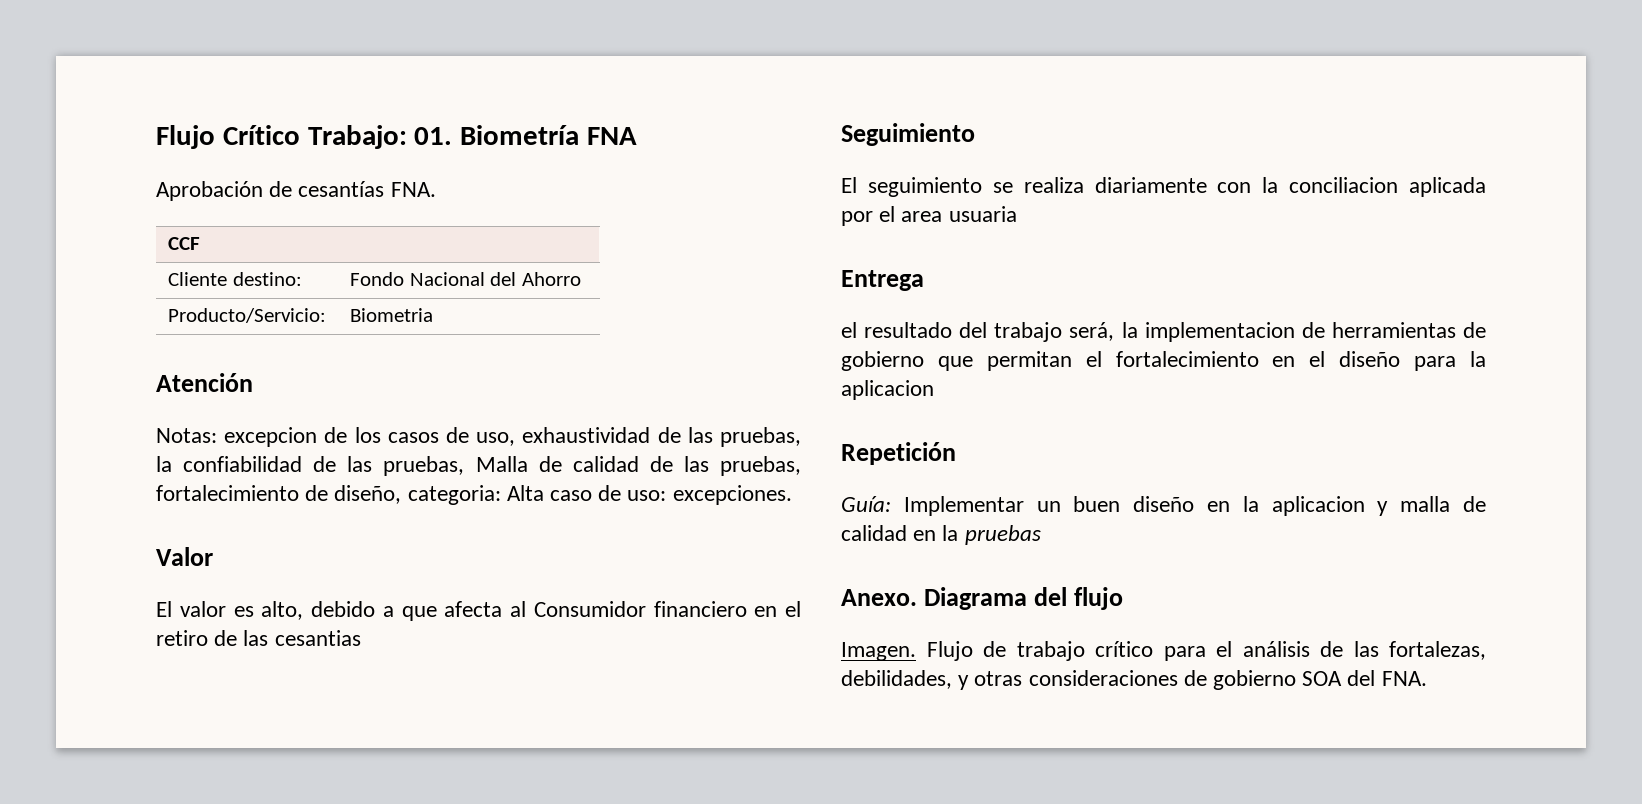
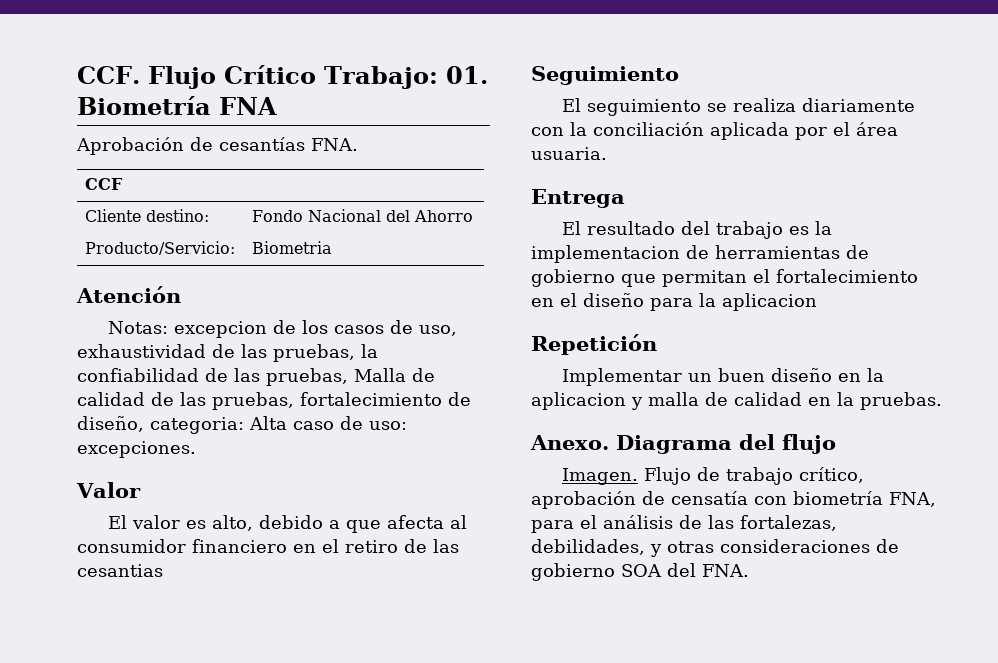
- Flujo Crítico Trabajo: 01. Biometría FNA
+ CCF. Flujo Crítico Trabajo: 01. Biometría FNA
- El valor es alto, debido a que afecta al Consumidor financiero en el retiro de las cesantias
+ El valor es alto, debido a que afecta al consumidor financiero en el retiro de las cesantias
- El seguimiento se realiza diariamente con la conciliacion aplicada por el area usuaria
+ El seguimiento se realiza diariamente con la conciliación aplicada por el área usuaria.
- el resultado del trabajo será, la implementacion de herramientas de gobierno que permitan el fortalecimiento en el diseño para la aplicacion
+ El resultado del trabajo es la implementacion de herramientas de gobierno que permitan el fortalecimiento en el diseño para la aplicacion
- Guía: Implementar un buen diseño en la aplicacion y malla de calidad en la pruebas
+ Implementar un buen diseño en la aplicacion y malla de calidad en la pruebas.
- Flujo de trabajo crítico para el análisis de las fortalezas, debilidades, y otras consideraciones de gobierno SOA del FNA.
+ Flujo de trabajo crítico, aprobación de censatía con biometría FNA, para el análisis de las fortalezas, debilidades, y otras consideraciones de gobierno SOA del FNA.

